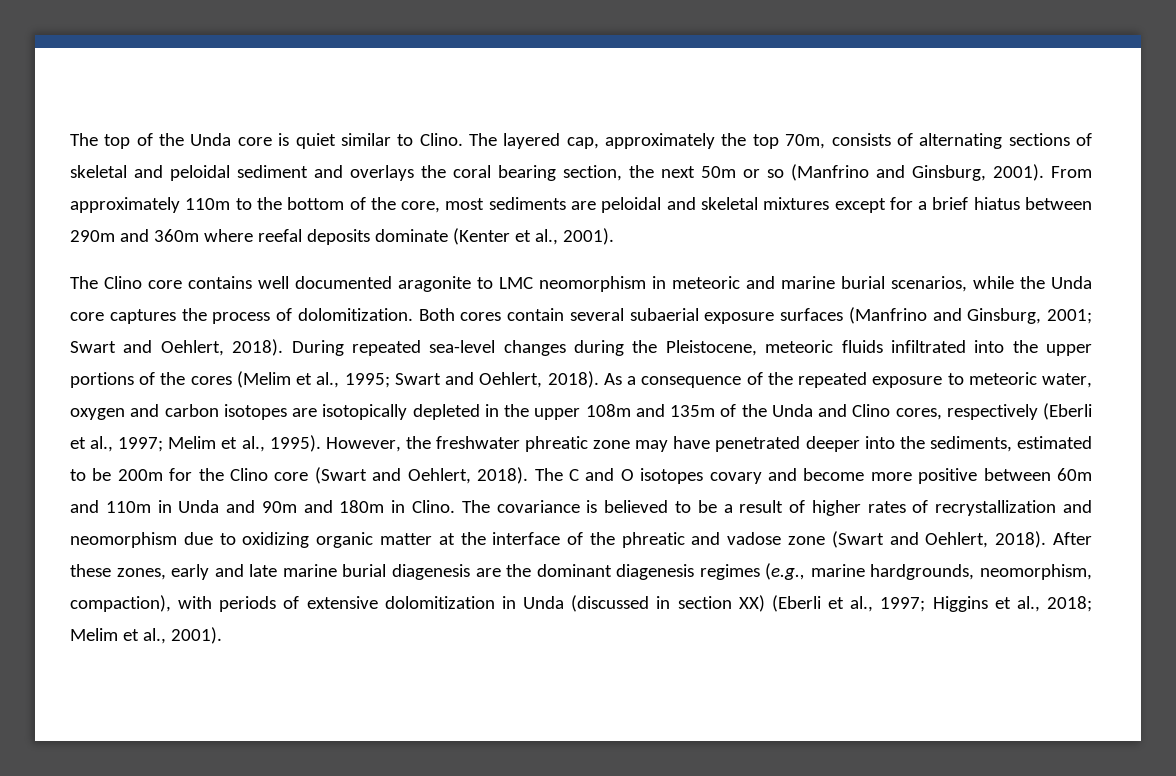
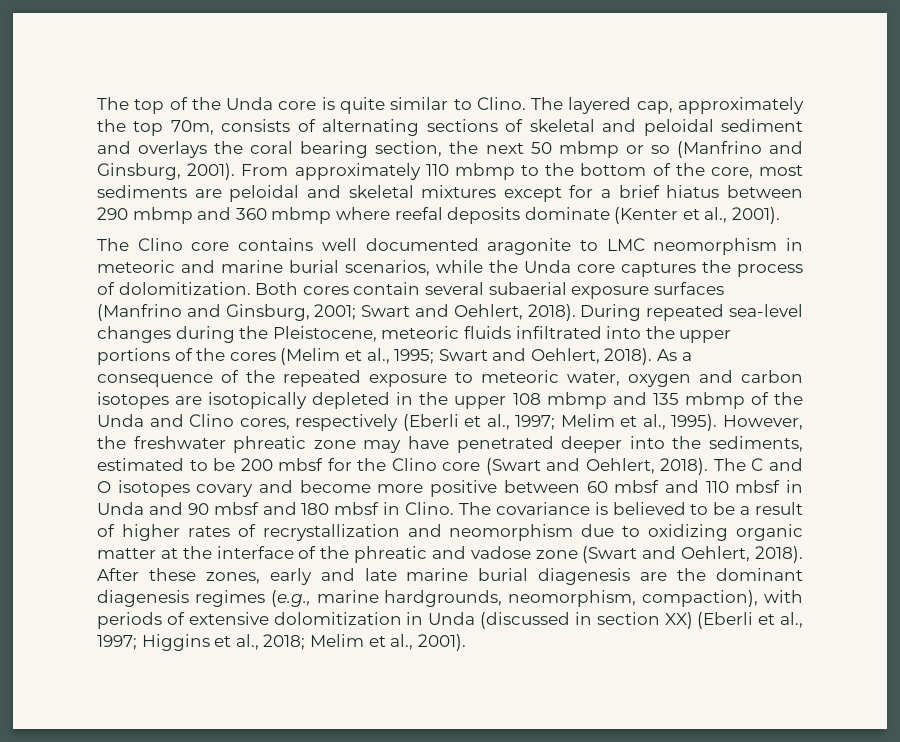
- The top of the Unda core is quiet similar to Clino.
+ The top of the Unda core is quite similar to Clino.
- The layered cap, approximately the top 70m, consists of alternating sections of skeletal and peloidal sediment and overlays the coral bearing section, the next 50m or so (Manfrino and Ginsburg, 2001).
+ The layered cap, approximately the top 70m, consists of alternating sections of skeletal and peloidal sediment and overlays the coral bearing section, the next 50 mbmp or so (Manfrino and Ginsburg, 2001).
- From approximately 110m to the bottom of the core, most sediments are peloidal and skeletal mixtures except for a brief hiatus between 290m and 360m where reefal deposits dominate (Kenter et al., 2001).
+ From approximately 110 mbmp to the bottom of the core, most sediments are peloidal and skeletal mixtures except for a brief hiatus between 290 mbmp and 360 mbmp where reefal deposits dominate (Kenter et al., 2001).
- As a consequence of the repeated exposure to meteoric water, oxygen and carbon isotopes are isotopically depleted in the upper 108m and 135m of the Unda and Clino cores, respectively (Eberli et al., 1997; Melim et al., 1995).
+ As a consequence of the repeated exposure to meteoric water, oxygen and carbon isotopes are isotopically depleted in the upper 108 mbmp and 135 mbmp of the Unda and Clino cores, respectively (Eberli et al., 1997; Melim et al., 1995).
- However, the freshwater phreatic zone may have penetrated deeper into the sediments, estimated to be 200m for the Clino core (Swart and Oehlert, 2018).
+ However, the freshwater phreatic zone may have penetrated deeper into the sediments, estimated to be 200 mbsf for the Clino core (Swart and Oehlert, 2018).
- The C and O isotopes covary and become more positive between 60m and 110m in Unda and 90m and 180m in Clino.
+ The C and O isotopes covary and become more positive between 60 mbsf and 110 mbsf in Unda and 90 mbsf and 180 mbsf in Clino.

